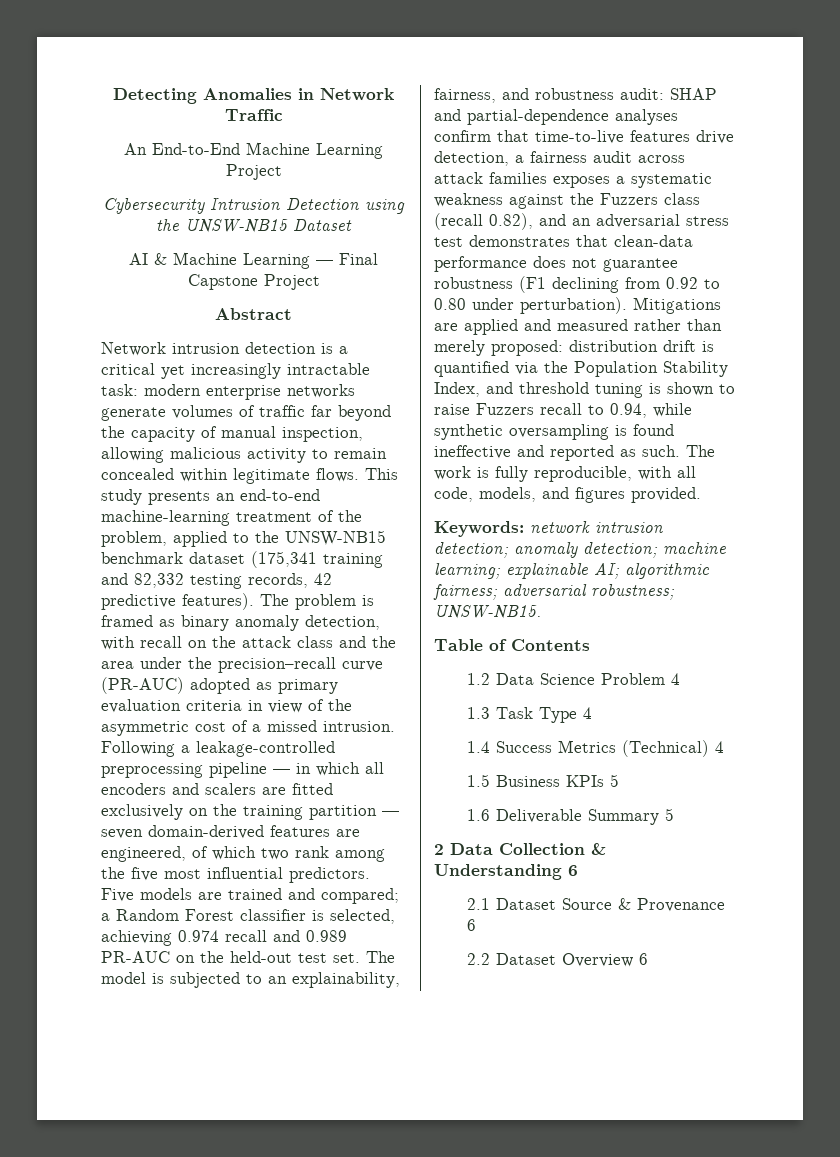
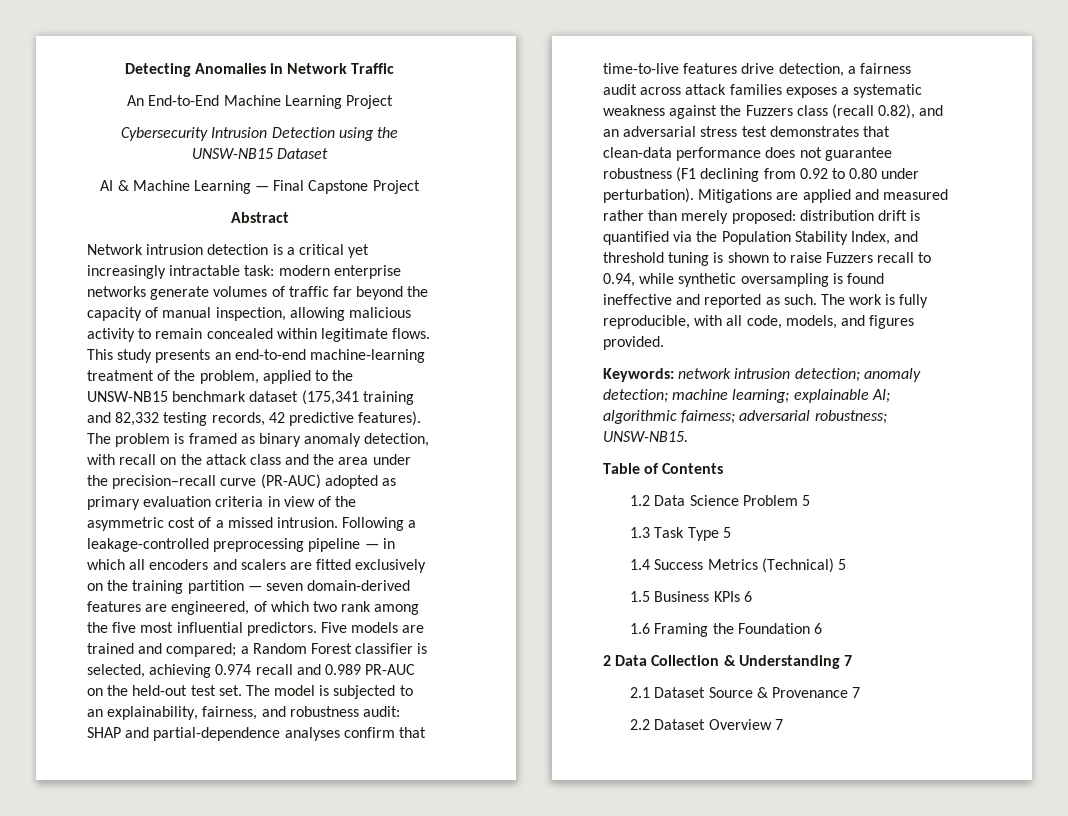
- 1.2 Data Science Problem 4
+ 1.2 Data Science Problem 5
- 1.3 Task Type 4
+ 1.3 Task Type 5
- 1.4 Success Metrics (Technical) 4
+ 1.4 Success Metrics (Technical) 5
- 1.5 Business KPIs 5
+ 1.5 Business KPIs 6
- 1.6 Deliverable Summary 5
+ 1.6 Framing the Foundation 6
- 2 Data Collection & Understanding 6
+ 2 Data Collection & Understanding 7
- 2.1 Dataset Source & Provenance 6
+ 2.1 Dataset Source & Provenance 7
- 2.2 Dataset Overview 6
+ 2.2 Dataset Overview 7

